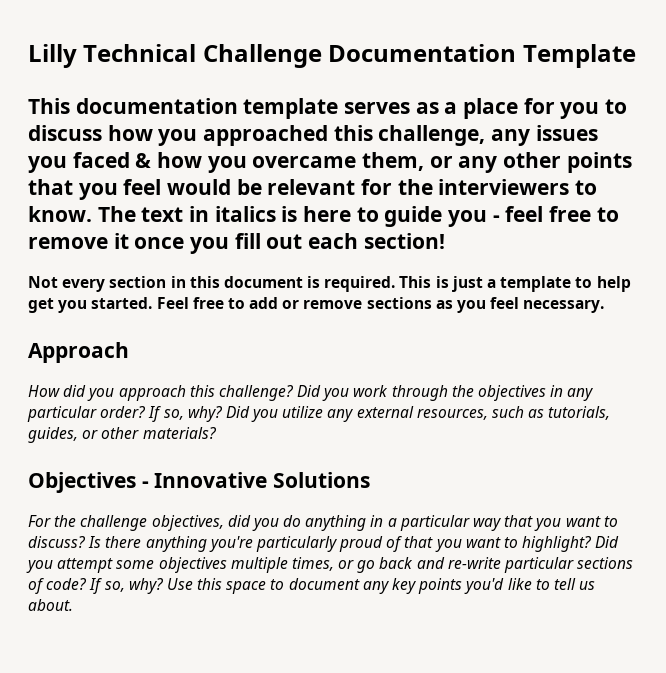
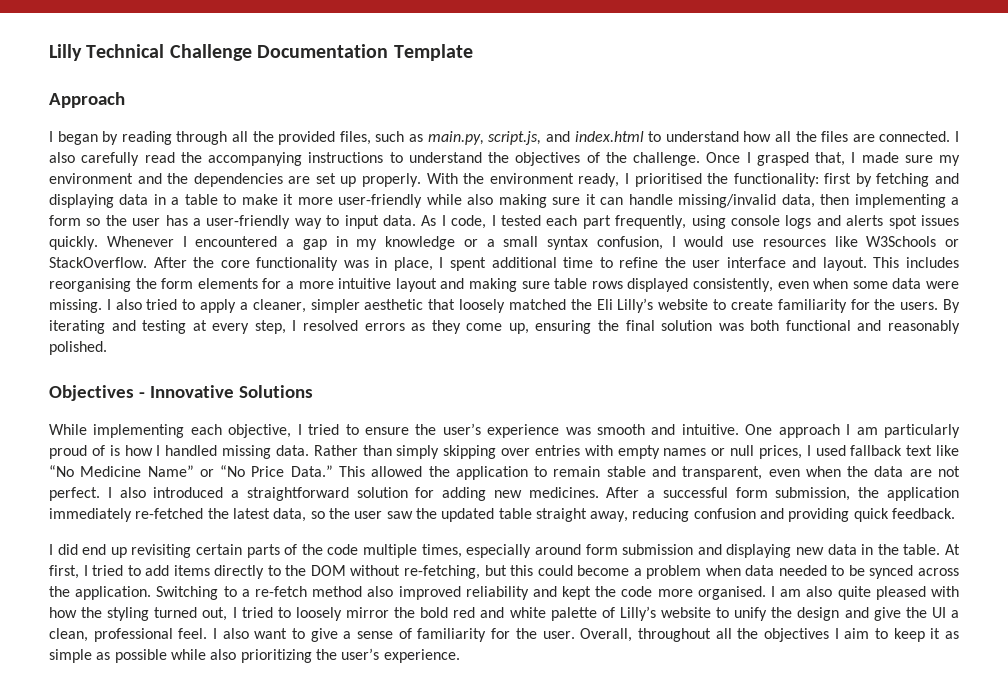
- This documentation template serves as a place for you to discuss how you approached this challenge, any issues you faced & how you overcame them, or any other points that you feel would be relevant for the interviewers to know. The text in italics is here to guide you - feel free to remove it once you fill out each section!
- Not every section in this document is required. This is just a template to help get you started. Feel free to add or remove sections as you feel necessary.
  Approach
- How did you approach this challenge? Did you work through the objectives in any particular order? If so, why? Did you utilize any external resources, such as tutorials, guides, or other materials?
+ I began by reading through all the provided files, such as main.py, script.js, and index.html to understand how all the files are connected. I also carefully read the accompanying instructions to understand the objectives of the challenge. Once I grasped that, I made sure my environment and the dependencies are set up properly. With the environment ready, I prioritised the functionality: first by fetching and displaying data in a table to make it more user-friendly while also making sure it can handle missing/invalid data, then implementing a form so the user has a user-friendly way to input data. As I code, I tested each part frequently, using console logs and alerts spot issues quickly. Whenever I encountered a gap in my knowledge or a small syntax confusion, I would use resources like W3Schools or StackOverflow. After the core functionality was in place, I spent additional time to refine the user interface and layout. This includes reorganising the form elements for a more intuitive layout and making sure table rows displayed consistently, even when some data were missing. I also tried to apply a cleaner, simpler aesthetic that loosely matched the Eli Lilly’s website to create familiarity for the users. By iterating and testing at every step, I resolved errors as they come up, ensuring the final solution was both functional and reasonably polished.
  Objectives - Innovative Solutions
- For the challenge objectives, did you do anything in a particular way that you want to discuss? Is there anything you're particularly proud of that you want to highlight? Did you attempt some objectives multiple times, or go back and re-write particular sections of code? If so, why? Use this space to document any key points you'd like to tell us about.
+ While implementing each objective, I tried to ensure the user’s experience was smooth and intuitive. One approach I am particularly proud of is how I handled missing data. Rather than simply skipping over entries with empty names or null prices, I used fallback text like “No Medicine Name” or “No Price Data.” This allowed the application to remain stable and transparent, even when the data are not perfect. I also introduced a straightforward solution for adding new medicines. After a successful form submission, the application immediately re-fetched the latest data, so the user saw the updated table straight away, reducing confusion and providing quick feedback.
+ I did end up revisiting certain parts of the code multiple times, especially around form submission and displaying new data in the table. At first, I tried to add items directly to the DOM without re-fetching, but this could become a problem when data needed to be synced across the application. Switching to a re-fetch method also improved reliability and kept the code more organised. I am also quite pleased with how the styling turned out, I tried to loosely mirror the bold red and white palette of Lilly’s website to unify the design and give the UI a clean, professional feel. I also want to give a sense of familiarity for the user. Overall, throughout all the objectives I aim to keep it as simple as possible while also prioritizing the user’s experience.

